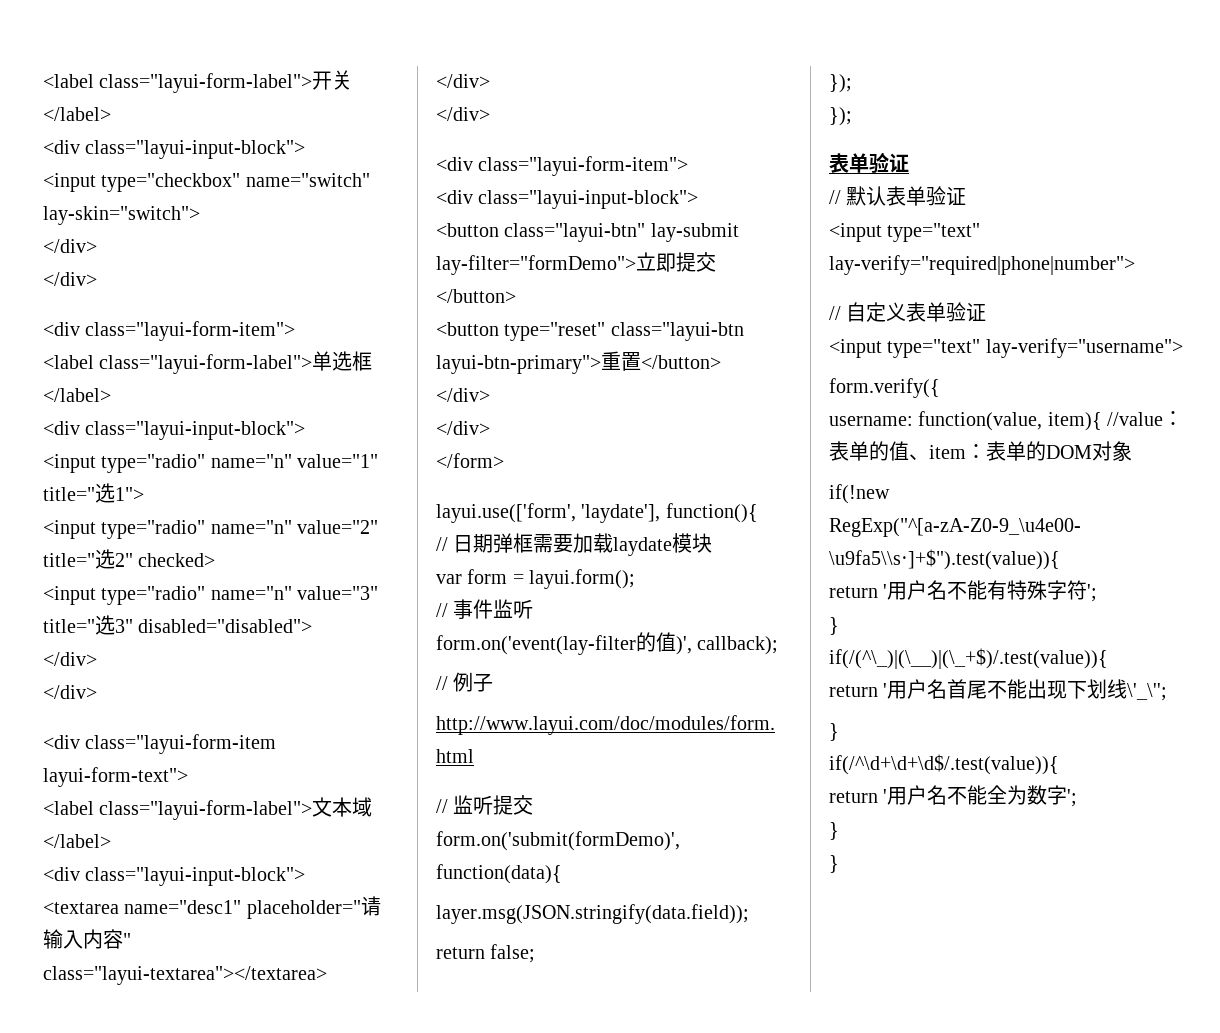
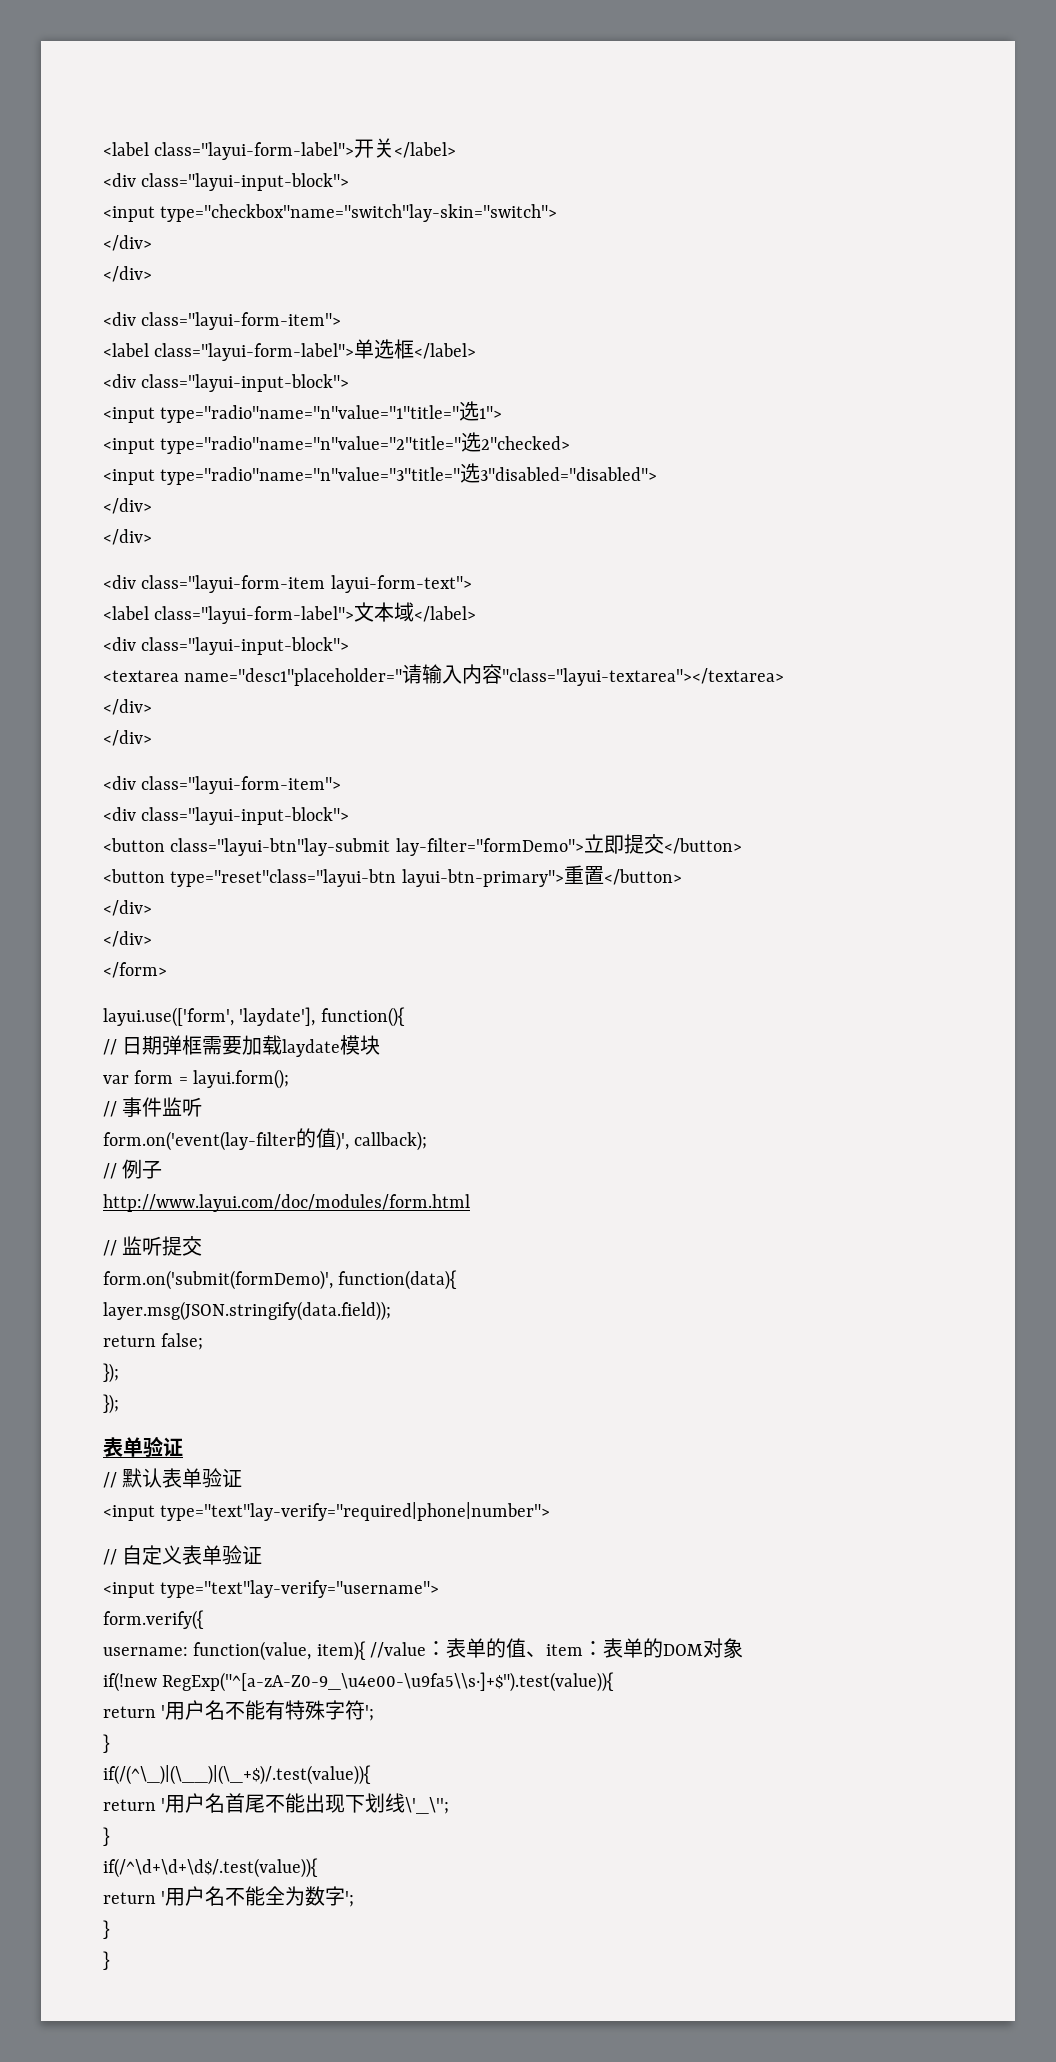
- <input type="checkbox" name="switch" lay-skin="switch">
+ <input type="checkbox"name="switch"lay-skin="switch">
- <input type="radio" name="n" value="1" title="选1">
+ <input type="radio"name="n"value="1"title="选1">
- <input type="radio" name="n" value="2" title="选2" checked>
- <input type="radio" name="n" value="3" title="选3" disabled="disabled">
+ <input type="radio"name="n"value="2"title="选2"checked>
+ <input type="radio"name="n"value="3"title="选3"disabled="disabled">
- <textarea name="desc1" placeholder="请输入内容" class="layui-textarea"></textarea>
+ <textarea name="desc1"placeholder="请输入内容"class="layui-textarea"></textarea>
- <button class="layui-btn" lay-submit lay-filter="formDemo">立即提交</button>
+ <button class="layui-btn"lay-submit lay-filter="formDemo">立即提交</button>
- <button type="reset" class="layui-btn layui-btn-primary">重置</button>
+ <button type="reset"class="layui-btn layui-btn-primary">重置</button>
- <input type="text" lay-verify="required|phone|number">
+ <input type="text"lay-verify="required|phone|number">
- <input type="text" lay-verify="username">
+ <input type="text"lay-verify="username">

